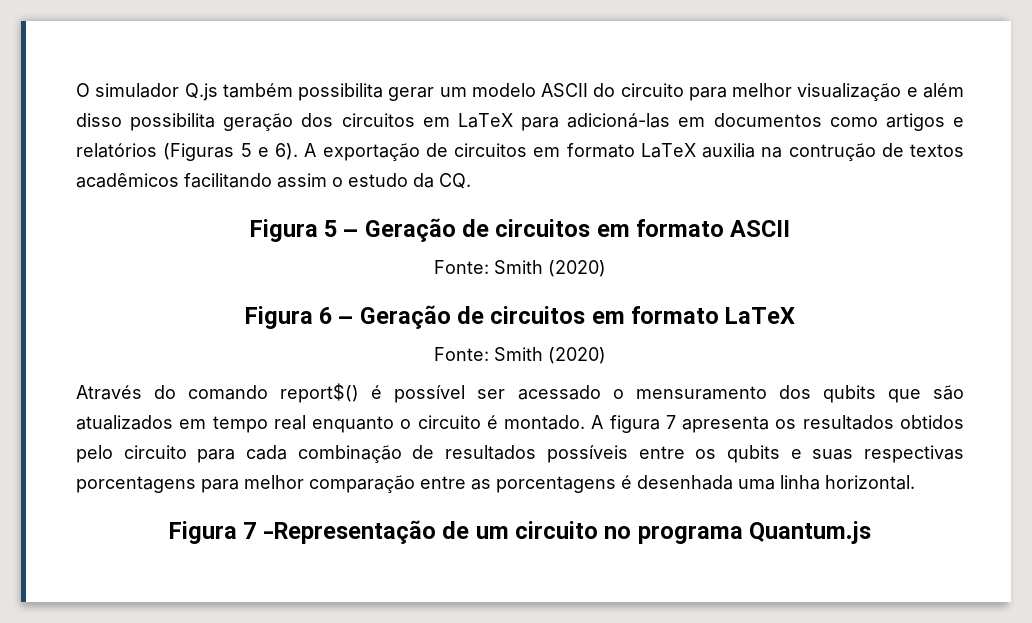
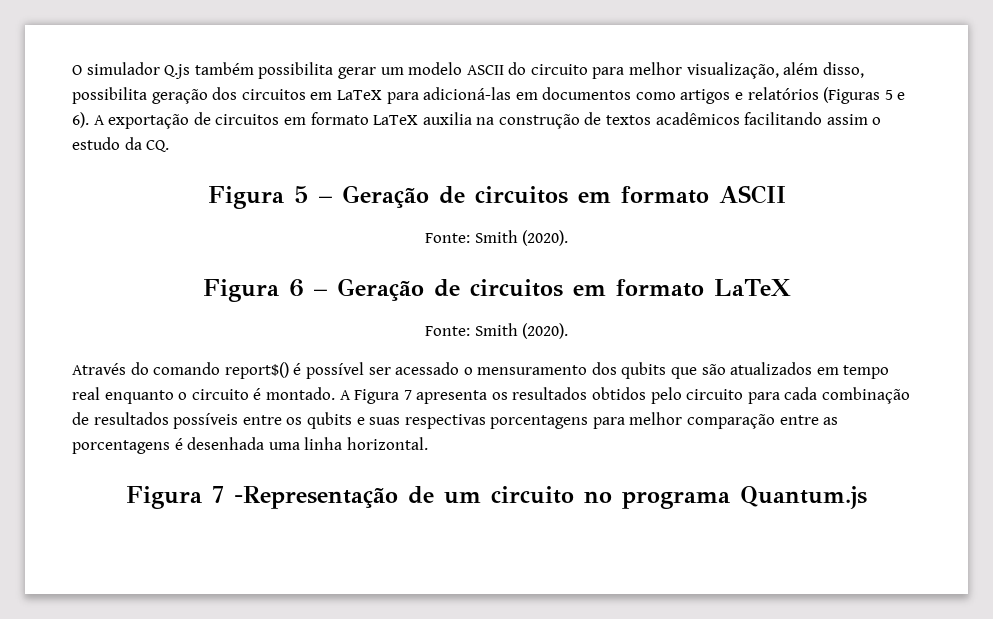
- O simulador Q.js também possibilita gerar um modelo ASCII do circuito para melhor visualização e além disso possibilita geração dos circuitos em LaTeX para adicioná-las em documentos como artigos e relatórios (Figuras 5 e 6).
+ O simulador Q.js também possibilita gerar um modelo ASCII do circuito para melhor visualização, além disso, possibilita geração dos circuitos em LaTeX para adicioná-las em documentos como artigos e relatórios (Figuras 5 e 6).
- A exportação de circuitos em formato LaTeX auxilia na contrução de textos acadêmicos facilitando assim o estudo da CQ.
+ A exportação de circuitos em formato LaTeX auxilia na construção de textos acadêmicos facilitando assim o estudo da CQ.
  Figura 5 – Geração de circuitos em formato ASCII
- Fonte: Smith (2020)
+ Fonte: Smith (2020).
  Figura 6 – Geração de circuitos em formato LaTeX
- Fonte: Smith (2020)
+ Fonte: Smith (2020).
- A figura 7 apresenta os resultados obtidos pelo circuito para cada combinação de resultados possíveis entre os qubits e suas respectivas porcentagens para melhor comparação entre as porcentagens é desenhada uma linha horizontal.
+ A Figura 7 apresenta os resultados obtidos pelo circuito para cada combinação de resultados possíveis entre os qubits e suas respectivas porcentagens para melhor comparação entre as porcentagens é desenhada uma linha horizontal.

